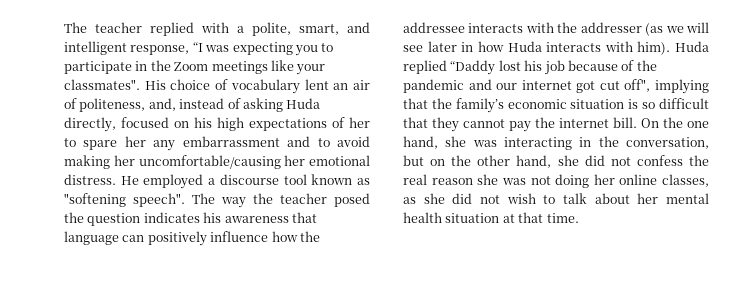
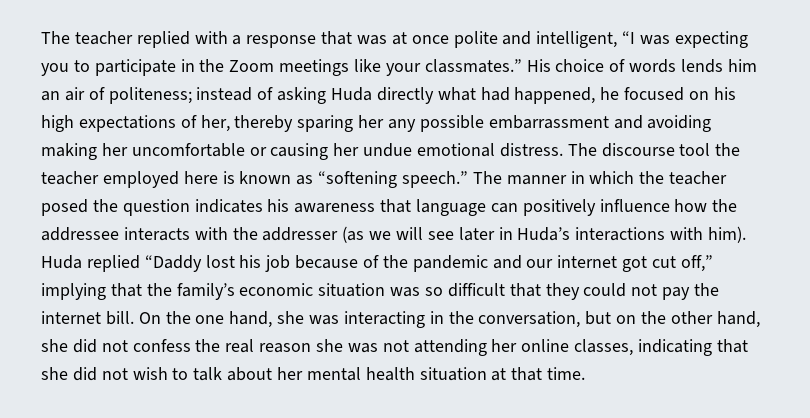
- The teacher replied with a polite, smart, and intelligent response, “I was expecting you to participate in the Zoom meetings like your classmates".
+ The teacher replied with a response that was at once polite and intelligent, “I was expecting you to participate in the Zoom meetings like your classmates.”
- His choice of vocabulary lent an air of politeness, and, instead of asking Huda directly, focused on his high expectations of her to spare her any embarrassment and to avoid making her uncomfortable/causing her emotional distress. He employed a discourse tool known as "softening speech". The way the teacher posed the question indicates his awareness that language can positively influence how the addressee interacts with the addresser (as we will see later in how Huda interacts with him).
+ His choice of words lends him an air of politeness; instead of asking Huda directly what had happened, he focused on his high expectations of her, thereby sparing her any possible embarrassment and avoiding making her uncomfortable or causing her undue emotional distress. The discourse tool the teacher employed here is known as “softening speech.” The manner in which the teacher posed the question indicates his awareness that language can positively influence how the addressee interacts with the addresser (as we will see later in Huda’s interactions with him).
- Huda replied “Daddy lost his job because of the pandemic and our internet got cut off", implying that the family’s economic situation is so difficult that they cannot pay the internet bill.
+ Huda replied “Daddy lost his job because of the pandemic and our internet got cut off,” implying that the family’s economic situation was so difficult that they could not pay the internet bill.
- On the one hand, she was interacting in the conversation, but on the other hand, she did not confess the real reason she was not doing her online classes, as she did not wish to talk about her mental health situation at that time.
+ On the one hand, she was interacting in the conversation, but on the other hand, she did not confess the real reason she was not attending her online classes, indicating that she did not wish to talk about her mental health situation at that time.

